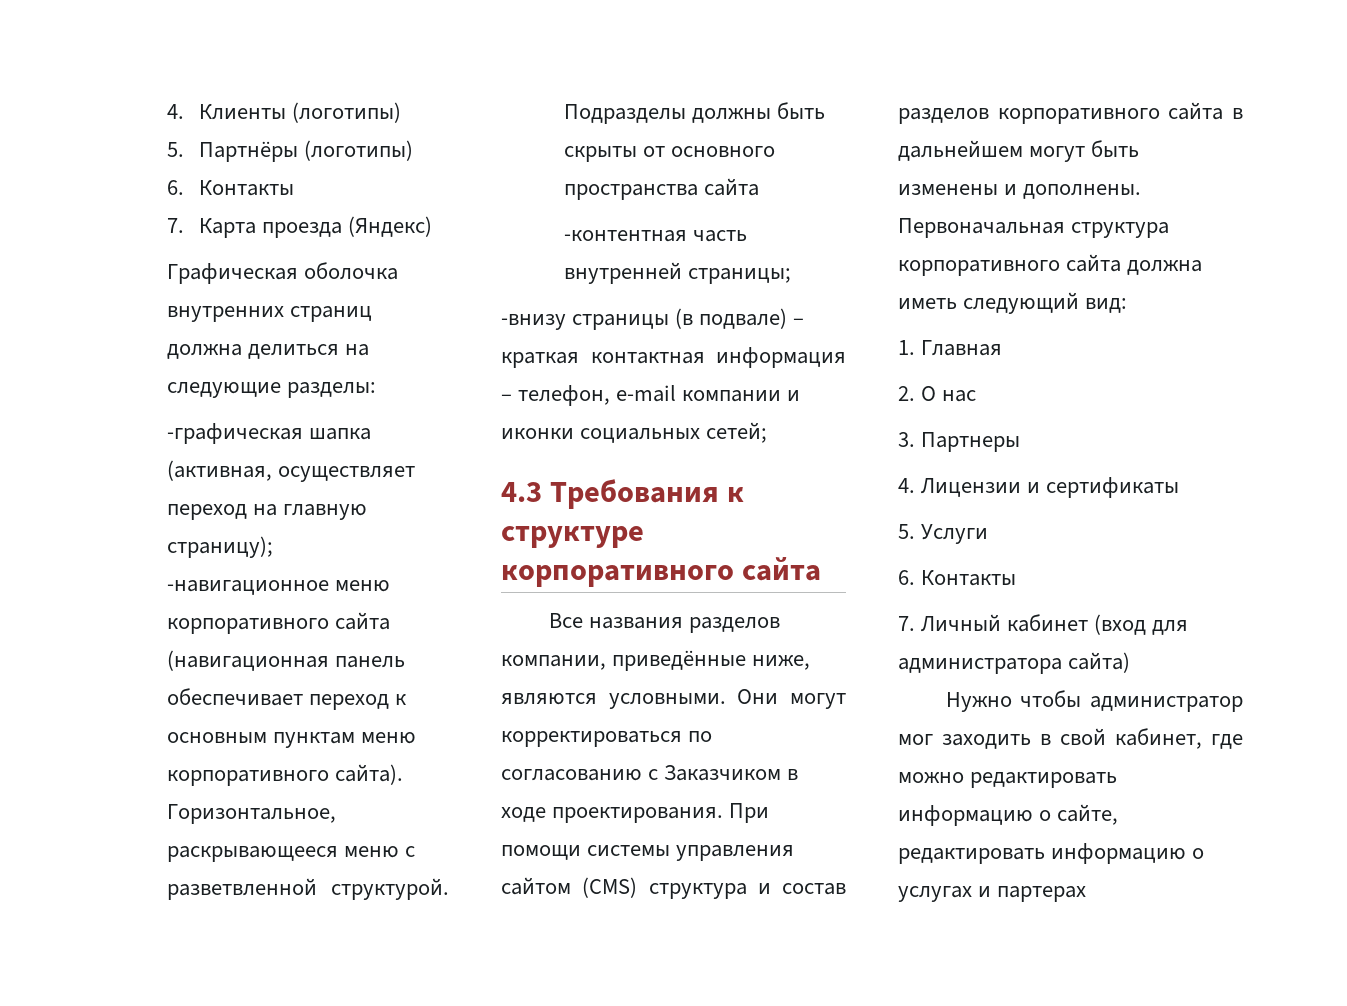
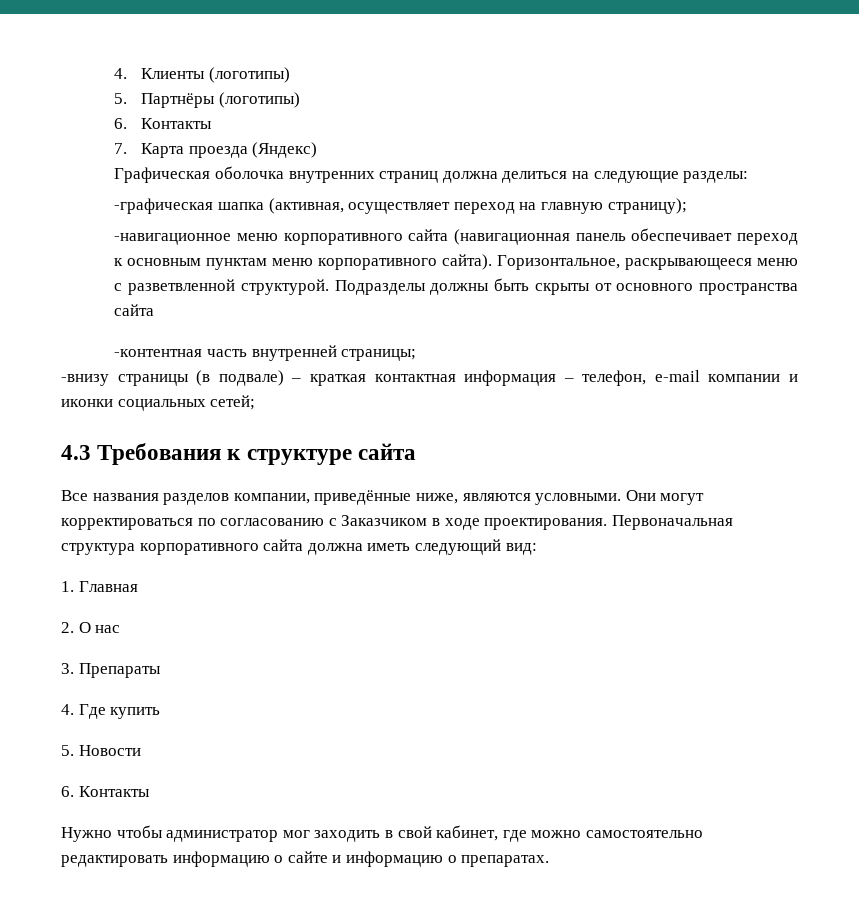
- 4.3 Требования к структуре корпоративного сайта
+ 4.3 Требования к структуре сайта
- При помощи системы управления сайтом (CMS) структура и состав разделов корпоративного сайта в дальнейшем могут быть изменены и дополнены.
- 3. Партнеры
- 4. Лицензии и сертификаты
- 5. Услуги
+ 3. Препараты
+ 4. Где купить
+ 5. Новости
  6. Контакты
- 7. Личный кабинет (вход для администратора сайта)
- Нужно чтобы администратор мог заходить в свой кабинет, где можно редактировать информацию о сайте, редактировать информацию о услугах и партерах
+ Нужно чтобы администратор мог заходить в свой кабинет, где можно самостоятельно редактировать информацию о сайте и информацию о препаратах.

